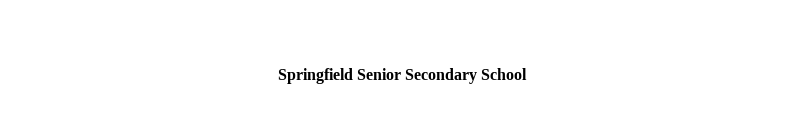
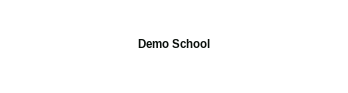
- Springfield Senior Secondary School
+ Demo School

